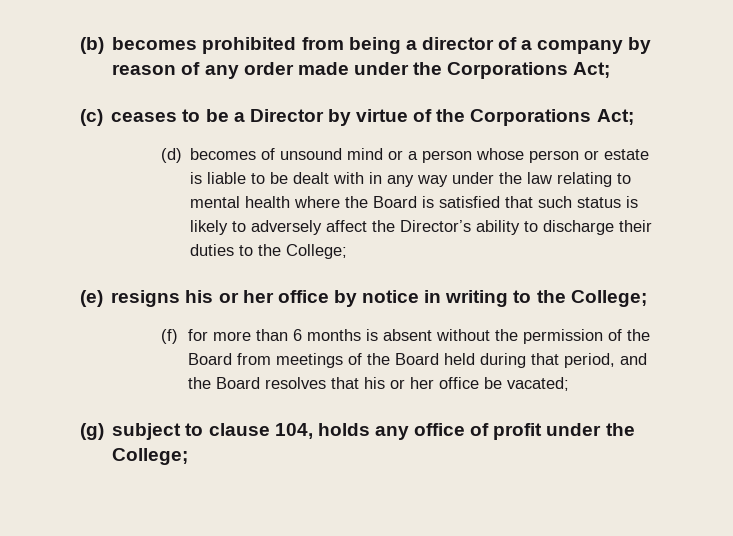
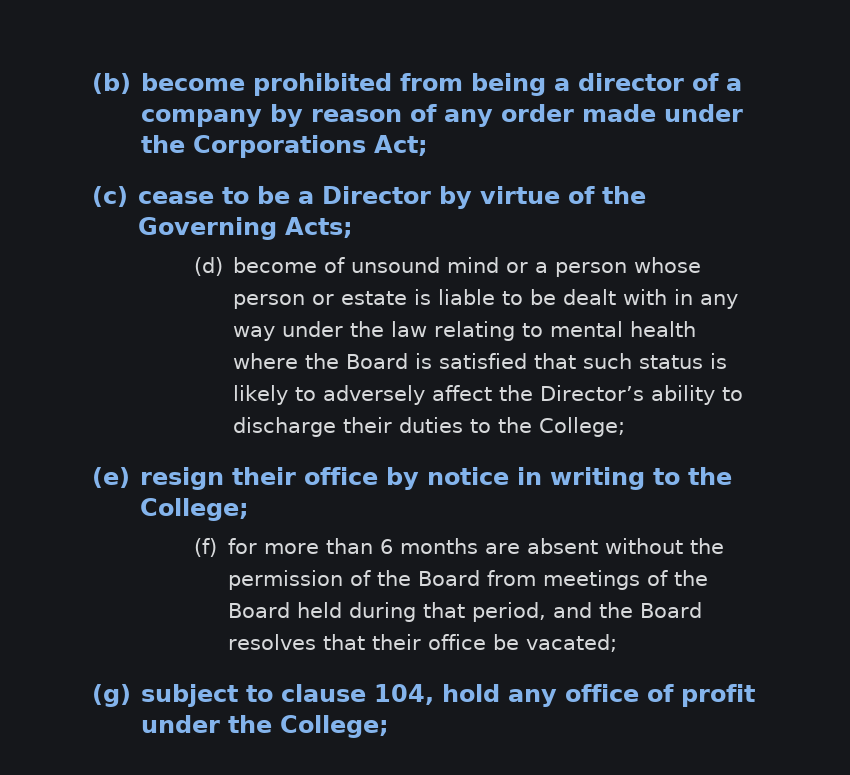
- (b) becomes prohibited from being a director of a company by reason of any order made under the Corporations Act;
+ (b) become prohibited from being a director of a company by reason of any order made under the Corporations Act;
- (c) ceases to be a Director by virtue of the Corporations Act;
+ (c) cease to be a Director by virtue of the Governing Acts;
- (d) becomes of unsound mind or a person whose person or estate is liable to be dealt with in any way under the law relating to mental health where the Board is satisfied that such status is likely to adversely affect the Director’s ability to discharge their duties to the College;
+ (d) become of unsound mind or a person whose person or estate is liable to be dealt with in any way under the law relating to mental health where the Board is satisfied that such status is likely to adversely affect the Director’s ability to discharge their duties to the College;
- (e) resigns his or her office by notice in writing to the College;
+ (e) resign their office by notice in writing to the College;
- (f) for more than 6 months is absent without the permission of the Board from meetings of the Board held during that period, and the Board resolves that his or her office be vacated;
+ (f) for more than 6 months are absent without the permission of the Board from meetings of the Board held during that period, and the Board resolves that their office be vacated;
- (g) subject to clause 104, holds any office of profit under the College;
+ (g) subject to clause 104, hold any office of profit under the College;

